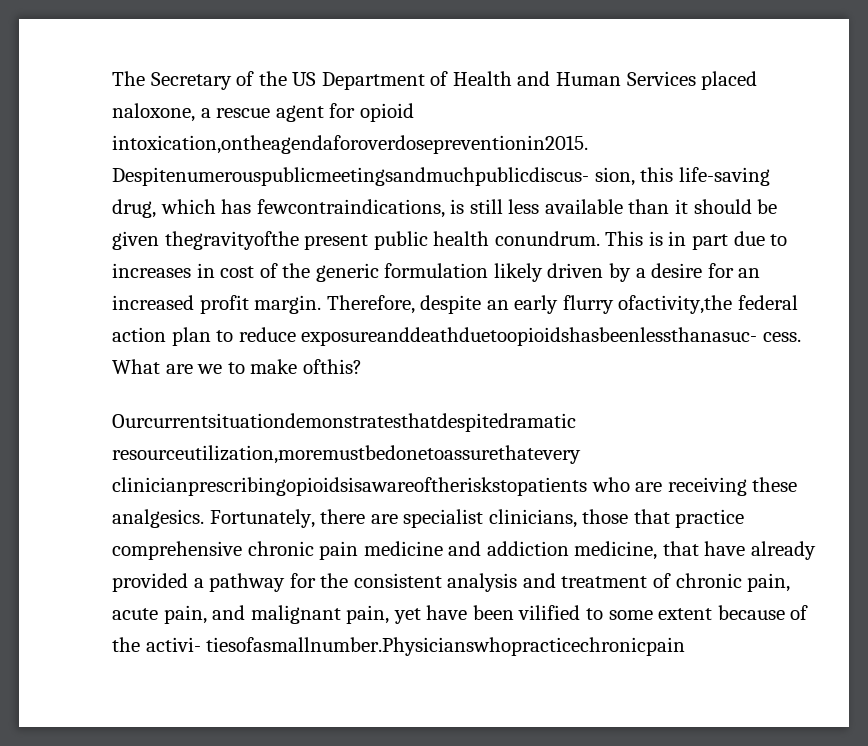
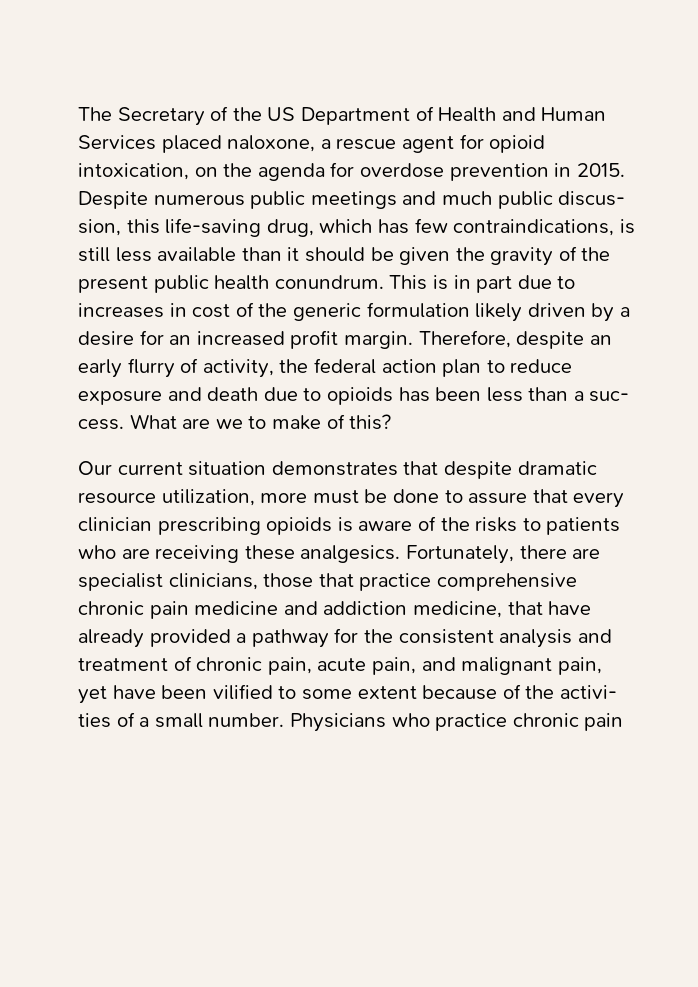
- The Secretary of the US Department of Health and Human Services placed naloxone, a rescue agent for opioid intoxication,ontheagendaforoverdosepreventionin2015. Despitenumerouspublicmeetingsandmuchpublicdiscus- sion, this life-saving drug, which has fewcontraindications, is still less available than it should be given thegravityofthe present public health conundrum.
+ The Secretary of the US Department of Health and Human Services placed naloxone, a rescue agent for opioid intoxication, on the agenda for overdose prevention in 2015. Despite numerous public meetings and much public discus- sion, this life-saving drug, which has few contraindications, is still less available than it should be given the gravity of the present public health conundrum.
- Therefore, despite an early flurry ofactivity,the federal action plan to reduce exposureanddeathduetoopioidshasbeenlessthanasuc- cess.
+ Therefore, despite an early flurry of activity, the federal action plan to reduce exposure and death due to opioids has been less than a suc- cess.
- What are we to make ofthis?
- Ourcurrentsituationdemonstratesthatdespitedramatic resourceutilization,moremustbedonetoassurethatevery clinicianprescribingopioidsisawareoftheriskstopatients who are receiving these analgesics.
+ What are we to make of this?
+ Our current situation demonstrates that despite dramatic resource utilization, more must be done to assure that every clinician prescribing opioids is aware of the risks to patients who are receiving these analgesics.
- Fortunately, there are specialist clinicians, those that practice comprehensive chronic pain medicine and addiction medicine, that have already provided a pathway for the consistent analysis and treatment of chronic pain, acute pain, and malignant pain, yet have been vilified to some extent because of the activi- tiesofasmallnumber.Physicianswhopracticechronicpain
+ Fortunately, there are specialist clinicians, those that practice comprehensive chronic pain medicine and addiction medicine, that have already provided a pathway for the consistent analysis and treatment of chronic pain, acute pain, and malignant pain, yet have been vilified to some extent because of the activi- ties of a small number. Physicians who practice chronic pain

